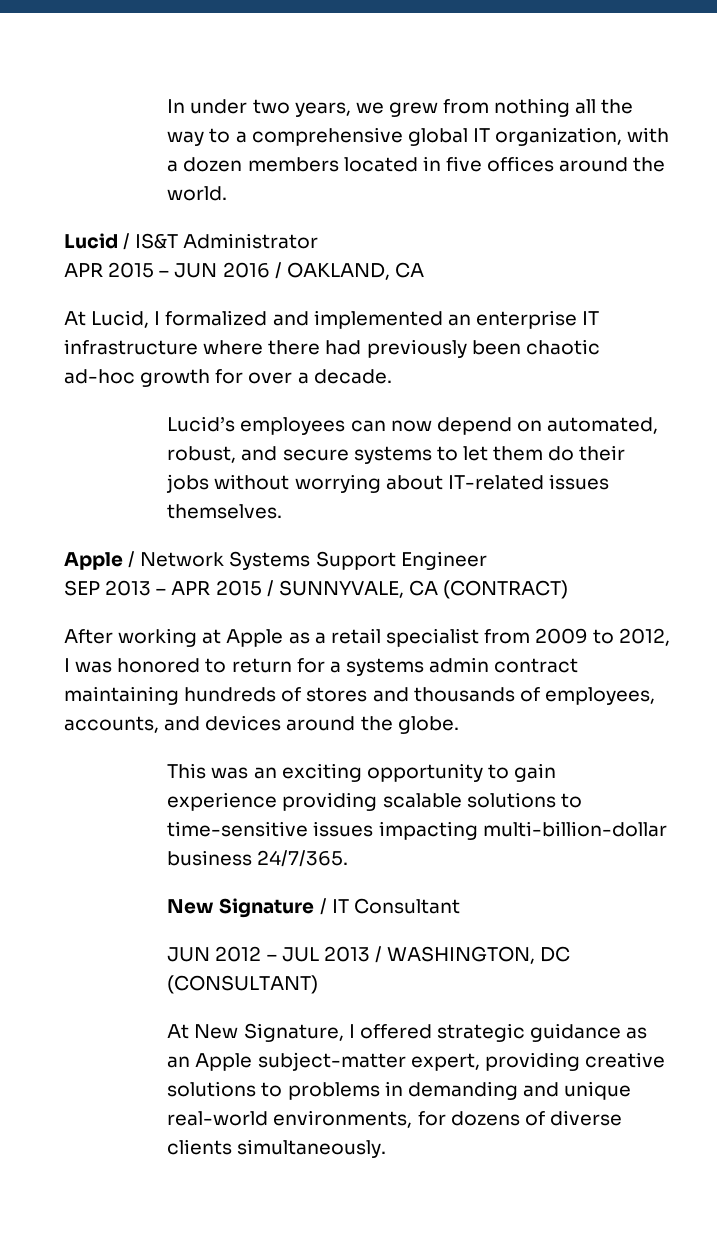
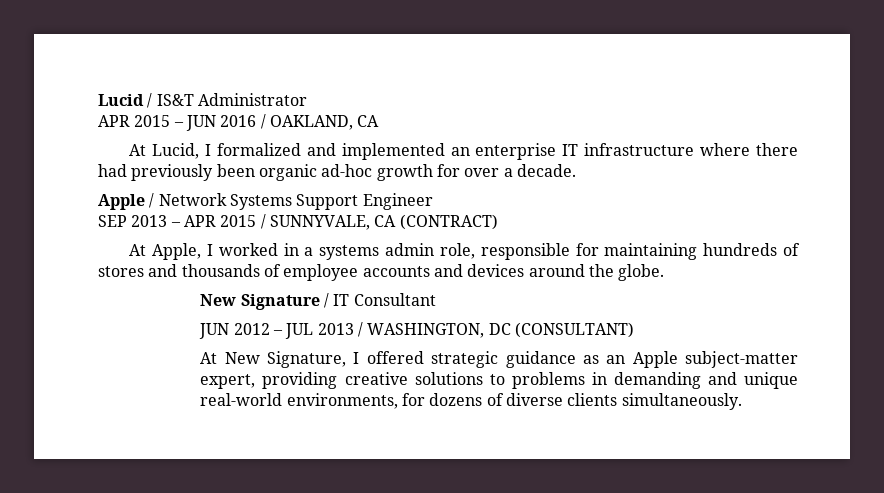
- In under two years, we grew from nothing all the way to a comprehensive global IT organization, with a dozen members located in five offices around the world.
- At Lucid, I formalized and implemented an enterprise IT infrastructure where there had previously been chaotic ad-hoc growth for over a decade.
+ At Lucid, I formalized and implemented an enterprise IT infrastructure where there had previously been organic ad-hoc growth for over a decade.
- Lucid’s employees can now depend on automated, robust, and secure systems to let them do their jobs without worrying about IT-related issues themselves.
- After working at Apple as a retail specialist from 2009 to 2012, I was honored to return for a systems admin contract maintaining hundreds of stores and thousands of employees, accounts, and devices around the globe.
+ At Apple, I worked in a systems admin role, responsible for maintaining hundreds of stores and thousands of employee accounts and devices around the globe.
- This was an exciting opportunity to gain experience providing scalable solutions to time-sensitive issues impacting multi-billion-dollar business 24/7/365.

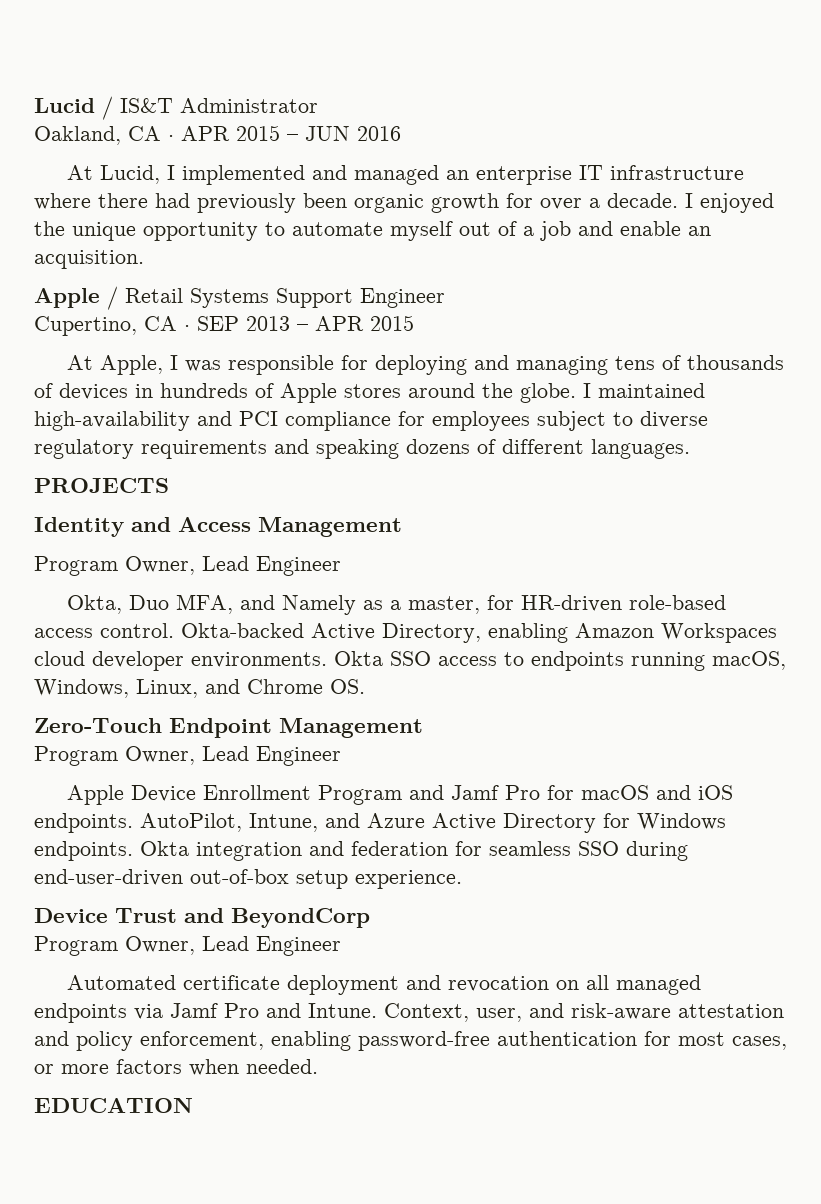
- APR 2015 – JUN 2016 / OAKLAND, CA
+ Oakland, CA · APR 2015 – JUN 2016
- At Lucid, I formalized and implemented an enterprise IT infrastructure where there had previously been organic ad-hoc growth for over a decade.
+ At Lucid, I implemented and managed an enterprise IT infrastructure where there had previously been organic growth for over a decade. I enjoyed the unique opportunity to automate myself out of a job and enable an acquisition.
- Apple / Network Systems Support Engineer
+ Apple / Retail Systems Support Engineer
- SEP 2013 – APR 2015 / SUNNYVALE, CA (CONTRACT)
+ Cupertino, CA · SEP 2013 – APR 2015
- At Apple, I worked in a systems admin role, responsible for maintaining hundreds of stores and thousands of employee accounts and devices around the globe.
- New Signature / IT Consultant
- JUN 2012 – JUL 2013 / WASHINGTON, DC (CONSULTANT)
- At New Signature, I offered strategic guidance as an Apple subject-matter expert, providing creative solutions to problems in demanding and unique real-world environments, for dozens of diverse clients simultaneously.
+ At Apple, I was responsible for deploying and managing tens of thousands of devices in hundreds of Apple stores around the globe. I maintained high-availability and PCI compliance for employees subject to diverse regulatory requirements and speaking dozens of different languages.
+ PROJECTS
+ Identity and Access Management
+ Program Owner, Lead Engineer
+ Okta, Duo MFA, and Namely as a master, for HR-driven role-based access control. Okta-backed Active Directory, enabling Amazon Workspaces cloud developer environments. Okta SSO access to endpoints running macOS, Windows, Linux, and Chrome OS.
+ Zero-Touch Endpoint Management
+ Program Owner, Lead Engineer
+ Apple Device Enrollment Program and Jamf Pro for macOS and iOS endpoints. AutoPilot, Intune, and Azure Active Directory for Windows endpoints. Okta integration and federation for seamless SSO during end-user-driven out-of-box setup experience.
+ Device Trust and BeyondCorp
+ Program Owner, Lead Engineer
+ Automated certificate deployment and revocation on all managed endpoints via Jamf Pro and Intune. Context, user, and risk-aware attestation and policy enforcement, enabling password-free authentication for most cases, or more factors when needed.
+ EDUCATION

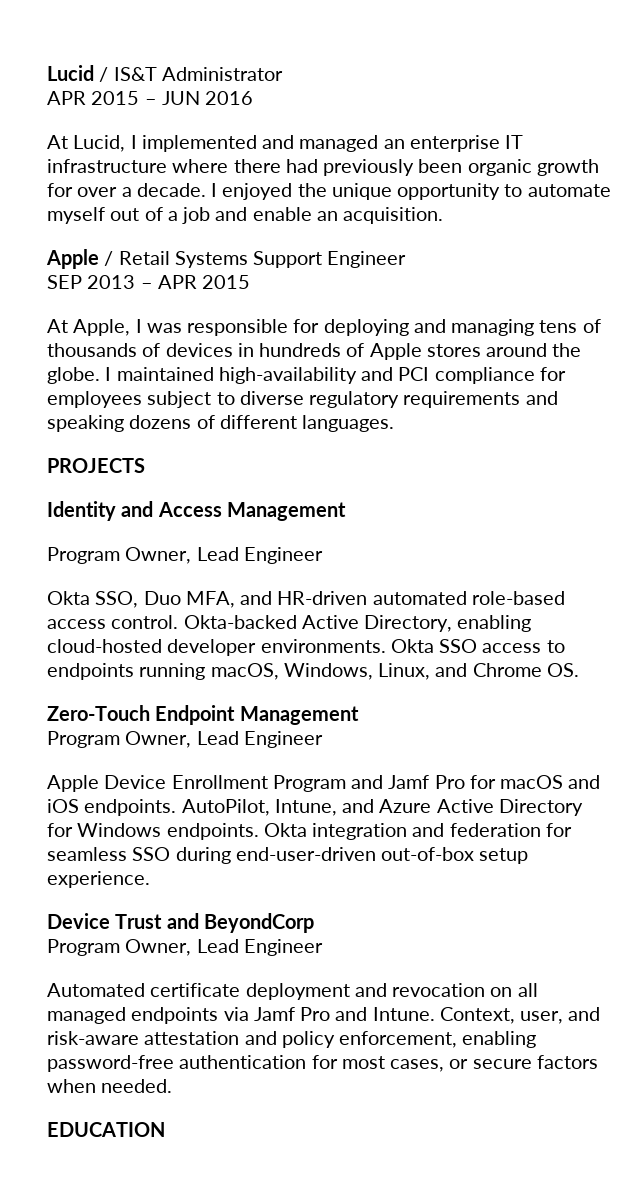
- Oakland, CA · APR 2015 – JUN 2016
+ APR 2015 – JUN 2016
- Cupertino, CA · SEP 2013 – APR 2015
+ SEP 2013 – APR 2015
- Okta, Duo MFA, and Namely as a master, for HR-driven role-based access control.
+ Okta SSO, Duo MFA, and HR-driven automated role-based access control.
- Okta-backed Active Directory, enabling Amazon Workspaces cloud developer environments.
+ Okta-backed Active Directory, enabling cloud-hosted developer environments.
- Context, user, and risk-aware attestation and policy enforcement, enabling password-free authentication for most cases, or more factors when needed.
+ Context, user, and risk-aware attestation and policy enforcement, enabling password-free authentication for most cases, or secure factors when needed.

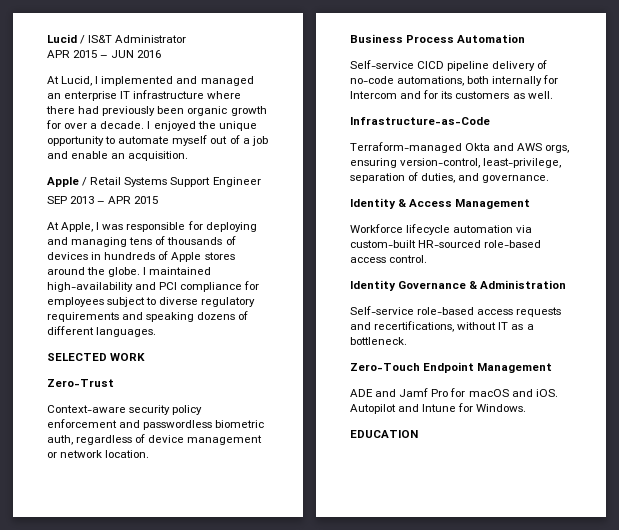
- PROJECTS
- Identity and Access Management
- Program Owner, Lead Engineer
- Okta SSO, Duo MFA, and HR-driven automated role-based access control. Okta-backed Active Directory, enabling cloud-hosted developer environments. Okta SSO access to endpoints running macOS, Windows, Linux, and Chrome OS.
+ SELECTED WORK
+ Zero-Trust
+ Context-aware security policy enforcement and passwordless biometric auth, regardless of device management or network location.
+ Business Process Automation
+ Self-service CICD pipeline delivery of no-code automations, both internally for Intercom and for its customers as well.
+ Infrastructure-as-Code
+ Terraform-managed Okta and AWS orgs, ensuring version-control, least-privilege, separation of duties, and governance.
+ Identity & Access Management
+ Workforce lifecycle automation via custom-built HR-sourced role-based access control.
+ Identity Governance & Administration
+ Self-service role-based access requests and recertifications, without IT as a bottleneck.
  Zero-Touch Endpoint Management
- Program Owner, Lead Engineer
- Apple Device Enrollment Program and Jamf Pro for macOS and iOS endpoints. AutoPilot, Intune, and Azure Active Directory for Windows endpoints. Okta integration and federation for seamless SSO during end-user-driven out-of-box setup experience.
- Device Trust and BeyondCorp
- Program Owner, Lead Engineer
- Automated certificate deployment and revocation on all managed endpoints via Jamf Pro and Intune. Context, user, and risk-aware attestation and policy enforcement, enabling password-free authentication for most cases, or secure factors when needed.
+ ADE and Jamf Pro for macOS and iOS. Autopilot and Intune for Windows.

